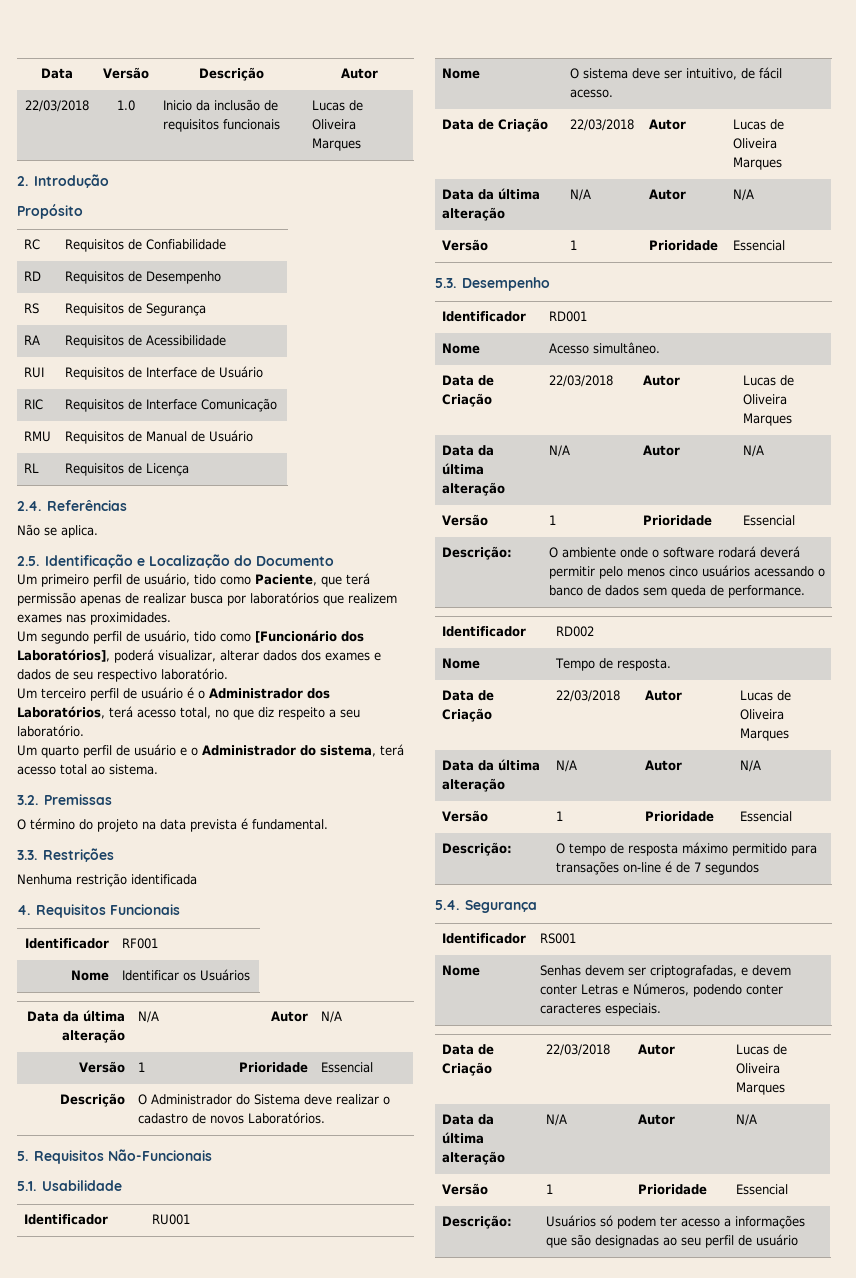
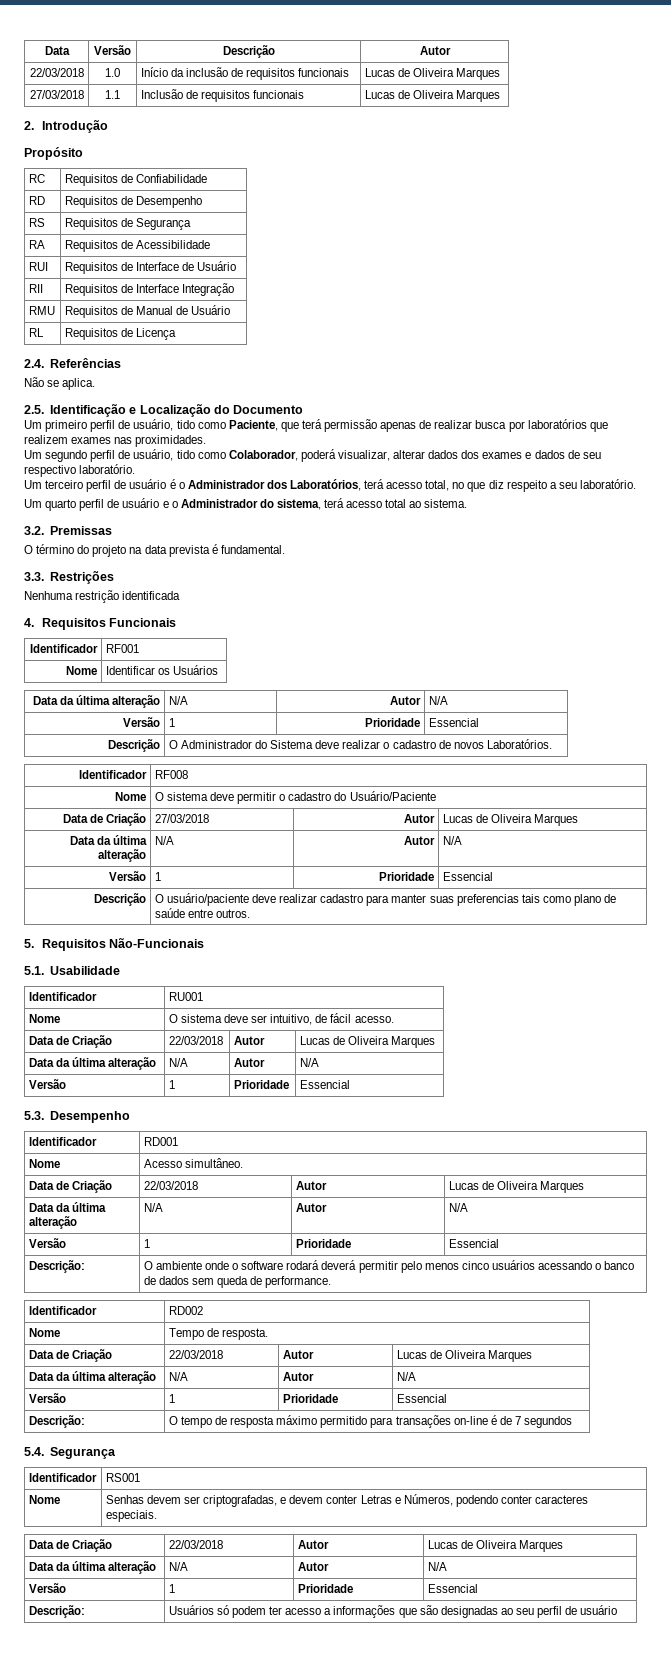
- 22/03/2018 | 1.0 | Inicio da inclusão de requisitos funcionais | Lucas de Oliveira Marques
+ 22/03/2018 | 1.0 | Início da inclusão de requisitos funcionais | Lucas de Oliveira Marques
+ 27/03/2018 | 1.1 | Inclusão de requisitos funcionais | Lucas de Oliveira Marques
- RIC | Requisitos de Interface Comunicação
+ RII | Requisitos de Interface Integração
- Um segundo perfil de usuário, tido como [Funcionário dos Laboratórios], poderá visualizar, alterar dados dos exames e dados de seu respectivo laboratório.
+ Um segundo perfil de usuário, tido como Colaborador, poderá visualizar, alterar dados dos exames e dados de seu respectivo laboratório.
+ Identificador | RF008
+ Nome | O sistema deve permitir o cadastro do Usuário/Paciente
+ Data de Criação | 27/03/2018 | Autor | Lucas de Oliveira Marques
+ Data da última alteração | N/A | Autor | N/A
+ Versão | 1 | Prioridade | Essencial
+ Descrição | O usuário/paciente deve realizar cadastro para manter suas preferencias tais como plano de saúde entre outros.

